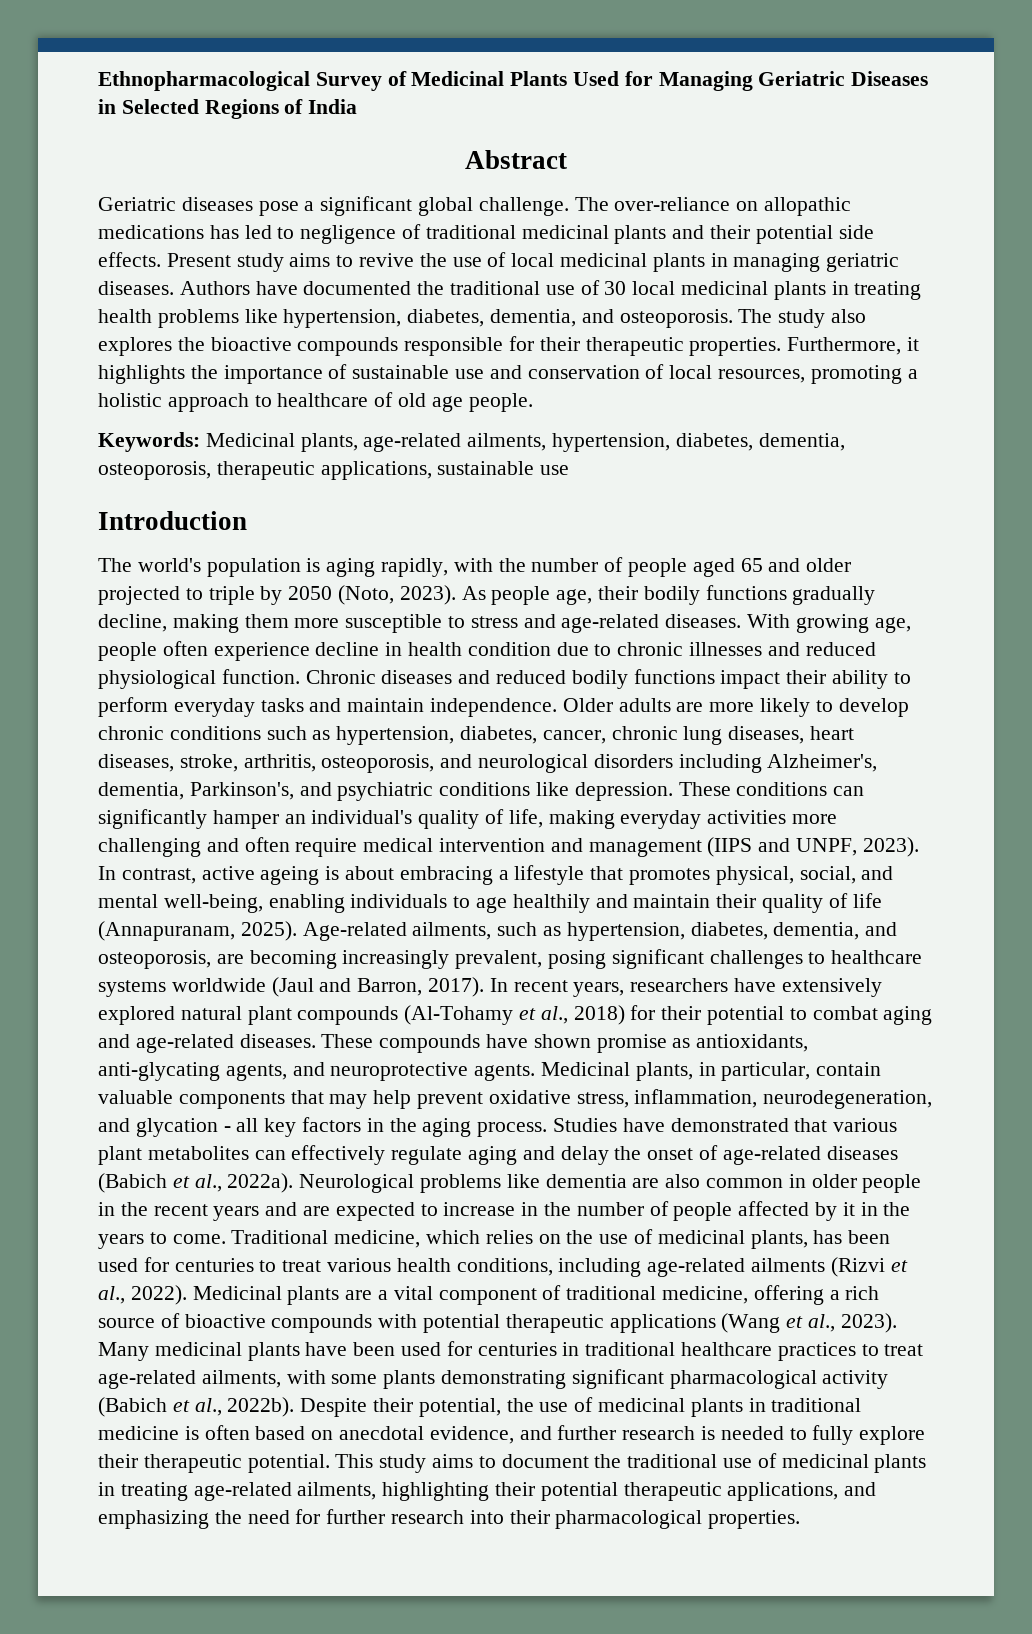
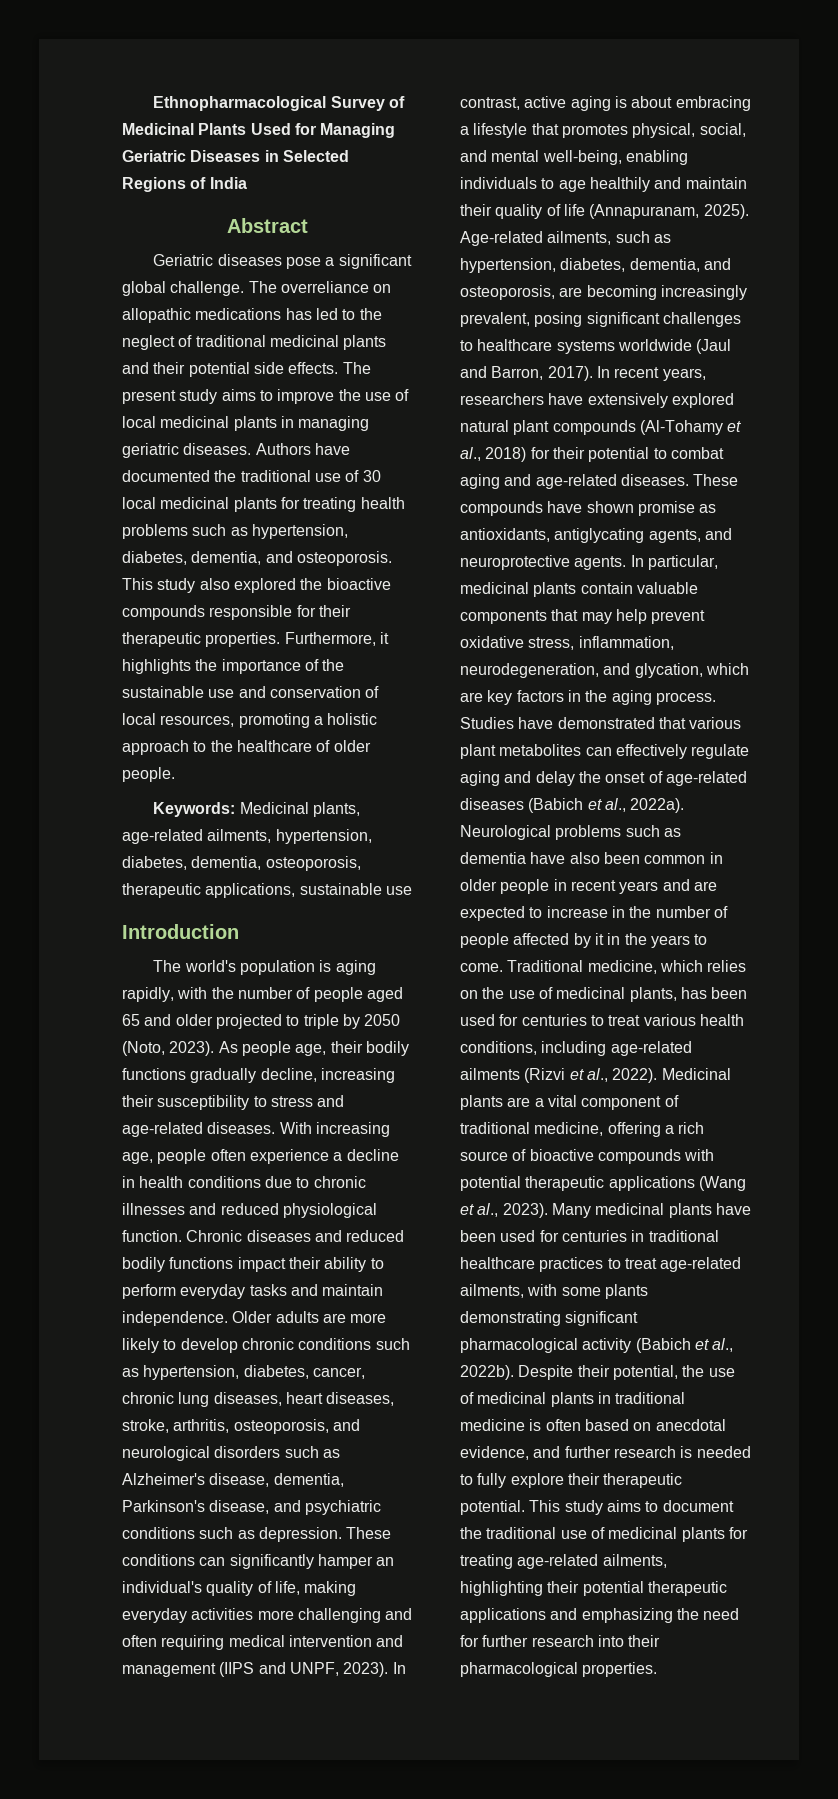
- The over-reliance on allopathic medications has led to negligence of traditional medicinal plants and their potential side effects.
+ The overreliance on allopathic medications has led to the neglect of traditional medicinal plants and their potential side effects.
- Present study aims to revive the use of local medicinal plants in managing geriatric diseases.
+ The present study aims to improve the use of local medicinal plants in managing geriatric diseases.
- Authors have documented the traditional use of 30 local medicinal plants in treating health problems like hypertension, diabetes, dementia, and osteoporosis.
+ Authors have documented the traditional use of 30 local medicinal plants for treating health problems such as hypertension, diabetes, dementia, and osteoporosis.
- The study also explores the bioactive compounds responsible for their therapeutic properties.
+ This study also explored the bioactive compounds responsible for their therapeutic properties.
- Furthermore, it highlights the importance of sustainable use and conservation of local resources, promoting a holistic approach to healthcare of old age people.
+ Furthermore, it highlights the importance of the sustainable use and conservation of local resources, promoting a holistic approach to the healthcare of older people.
- As people age, their bodily functions gradually decline, making them more susceptible to stress and age-related diseases.
+ As people age, their bodily functions gradually decline, increasing their susceptibility to stress and age-related diseases.
- With growing age, people often experience decline in health condition due to chronic illnesses and reduced physiological function.
+ With increasing age, people often experience a decline in health conditions due to chronic illnesses and reduced physiological function.
- Older adults are more likely to develop chronic conditions such as hypertension, diabetes, cancer, chronic lung diseases, heart diseases, stroke, arthritis, osteoporosis, and neurological disorders including Alzheimer's, dementia, Parkinson's, and psychiatric conditions like depression.
+ Older adults are more likely to develop chronic conditions such as hypertension, diabetes, cancer, chronic lung diseases, heart diseases, stroke, arthritis, osteoporosis, and neurological disorders such as Alzheimer's disease, dementia, Parkinson's disease, and psychiatric conditions such as depression.
- These conditions can significantly hamper an individual's quality of life, making everyday activities more challenging and often require medical intervention and management (IIPS and UNPF, 2023).
+ These conditions can significantly hamper an individual's quality of life, making everyday activities more challenging and often requiring medical intervention and management (IIPS and UNPF, 2023).
- In contrast, active ageing is about embracing a lifestyle that promotes physical, social, and mental well-being, enabling individuals to age healthily and maintain their quality of life (Annapuranam, 2025).
+ In contrast, active aging is about embracing a lifestyle that promotes physical, social, and mental well-being, enabling individuals to age healthily and maintain their quality of life (Annapuranam, 2025).
- These compounds have shown promise as antioxidants, anti-glycating agents, and neuroprotective agents.
+ These compounds have shown promise as antioxidants, antiglycating agents, and neuroprotective agents.
- Medicinal plants, in particular, contain valuable components that may help prevent oxidative stress, inflammation, neurodegeneration, and glycation - all key factors in the aging process.
+ In particular, medicinal plants contain valuable components that may help prevent oxidative stress, inflammation, neurodegeneration, and glycation, which are key factors in the aging process.
- Neurological problems like dementia are also common in older people in the recent years and are expected to increase in the number of people affected by it in the years to come.
+ Neurological problems such as dementia have also been common in older people in recent years and are expected to increase in the number of people affected by it in the years to come.
- This study aims to document the traditional use of medicinal plants in treating age-related ailments, highlighting their potential therapeutic applications, and emphasizing the need for further research into their pharmacological properties.
+ This study aims to document the traditional use of medicinal plants for treating age-related ailments, highlighting their potential therapeutic applications and emphasizing the need for further research into their pharmacological properties.

